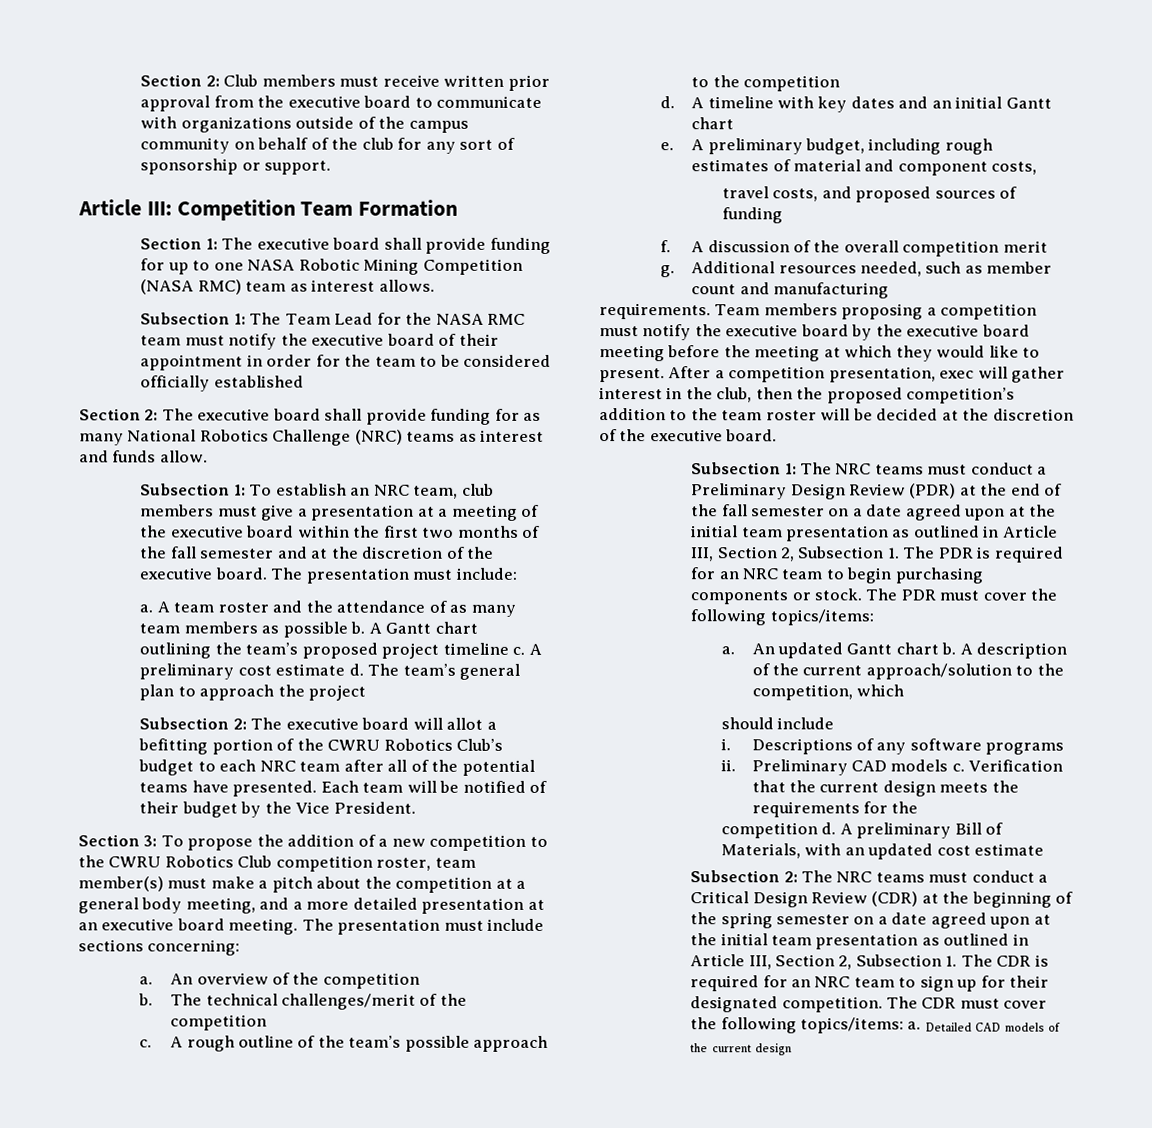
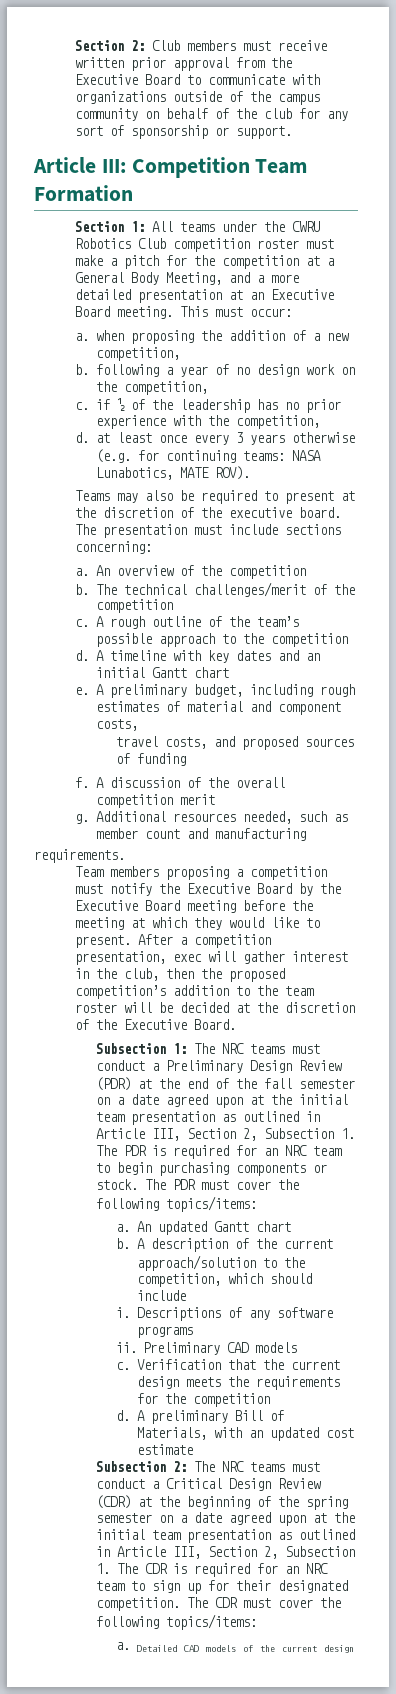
- Section 2: Club members must receive written prior approval from the executive board to communicate with organizations outside of the campus community on behalf of the club for any sort of sponsorship or support.
+ Section 2: Club members must receive written prior approval from the Executive Board to communicate with organizations outside of the campus community on behalf of the club for any sort of sponsorship or support.
- Section 1: The executive board shall provide funding for up to one NASA Robotic Mining Competition (NASA RMC) team as interest allows.
- Subsection 1: The Team Lead for the NASA RMC team must notify the executive board of their appointment in order for the team to be considered officially established
- Section 2: The executive board shall provide funding for as many National Robotics Challenge (NRC) teams as interest and funds allow.
- Subsection 1: To establish an NRC team, club members must give a presentation at a meeting of the executive board within the first two months of the fall semester and at the discretion of the executive board.
+ Section 1: All teams under the CWRU Robotics Club competition roster must make a pitch for the competition at a General Body Meeting, and a more detailed presentation at an Executive Board meeting. This must occur:
+ a. when proposing the addition of a new competition,
+ b. following a year of no design work on the competition,
+ c. if ½ of the leadership has no prior experience with the competition,
+ d. at least once every 3 years otherwise (e.g. for continuing teams: NASA Lunabotics, MATE ROV).
+ Teams may also be required to present at the discretion of the executive board.
- The presentation must include:
- a. A team roster and the attendance of as many team members as possible b. A Gantt chart outlining the team’s proposed project timeline c. A preliminary cost estimate d. The team’s general plan to approach the project
- Subsection 2: The executive board will allot a befitting portion of the CWRU Robotics Club’s budget to each NRC team after all of the potential teams have presented. Each team will be notified of their budget by the Vice President.
- Section 3: To propose the addition of a new competition to the CWRU Robotics Club competition roster, team member(s) must make a pitch about the competition at a general body meeting, and a more detailed presentation at an executive board meeting. The presentation must include sections concerning:
+ The presentation must include sections concerning:
- requirements. Team members proposing a competition must notify the executive board by the executive board meeting before the meeting at which they would like to present.
+ requirements.
+ Team members proposing a competition must notify the Executive Board by the Executive Board meeting before the meeting at which they would like to present.
- After a competition presentation, exec will gather interest in the club, then the proposed competition’s addition to the team roster will be decided at the discretion of the executive board.
+ After a competition presentation, exec will gather interest in the club, then the proposed competition’s addition to the team roster will be decided at the discretion of the Executive Board.
- An updated Gantt chart b.
+ An updated Gantt chart
+ b.
- A description of the current approach/solution to the competition, which
- should include
+ A description of the current approach/solution to the competition, which should include
- Preliminary CAD models c.
+ Preliminary CAD models
+ c.
- Verification that the current design meets the requirements for the
- competition d.
+ Verification that the current design meets the requirements for the competition
+ d.
- The CDR must cover the following topics/items: a.
+ The CDR must cover the following topics/items:
+ a.

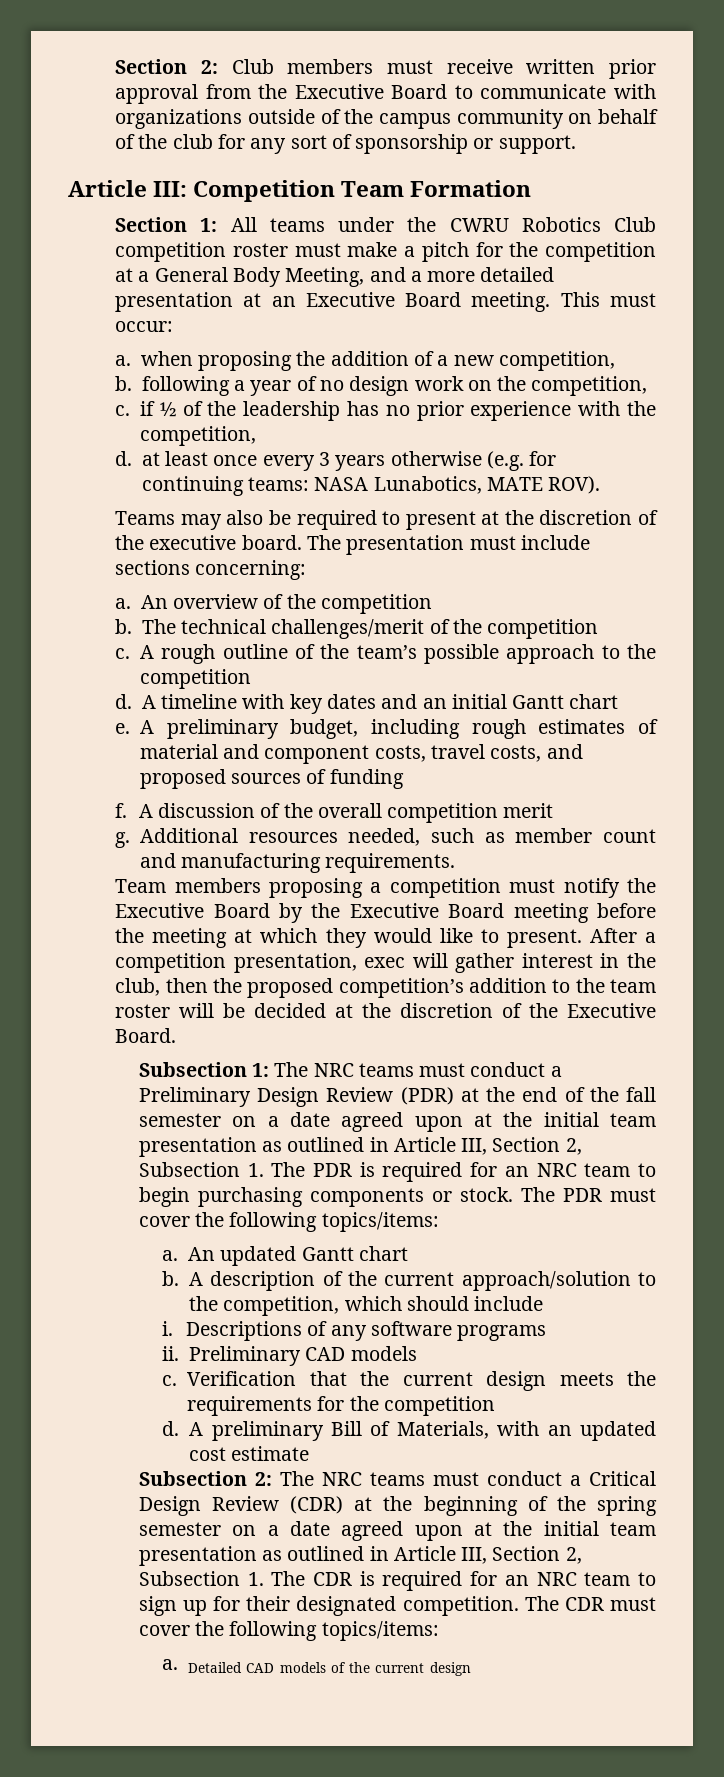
- A preliminary budget, including rough estimates of material and component costs,
- travel costs, and proposed sources of funding
+ A preliminary budget, including rough estimates of material and component costs, travel costs, and proposed sources of funding
- Additional resources needed, such as member count and manufacturing
- requirements.
+ Additional resources needed, such as member count and manufacturing requirements.

